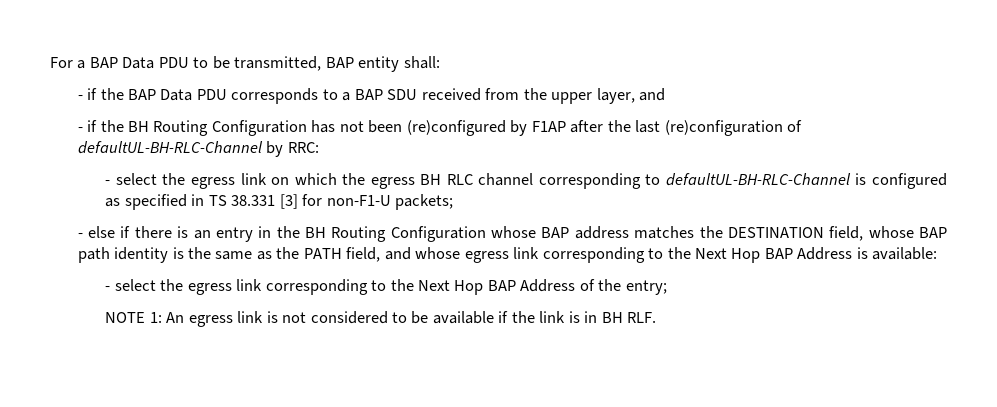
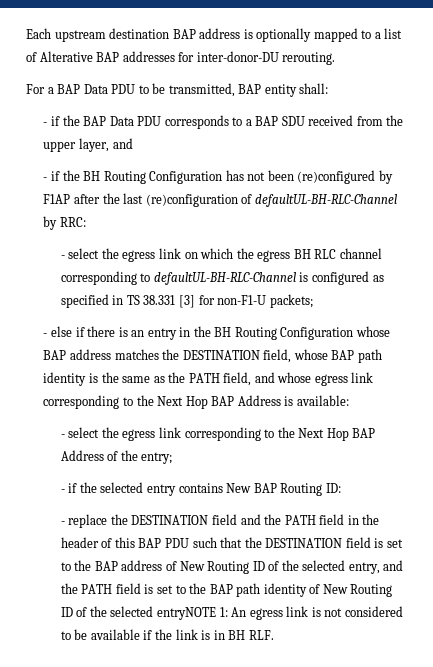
+ Each upstream destination BAP address is optionally mapped to a list of Alterative BAP addresses for inter-donor-DU rerouting.
- NOTE 1: An egress link is not considered to be available if the link is in BH RLF.
+ - if the selected entry contains New BAP Routing ID:
+ - replace the DESTINATION field and the PATH field in the header of this BAP PDU such that the DESTINATION field is set to the BAP address of New Routing ID of the selected entry, and the PATH field is set to the BAP path identity of New Routing ID of the selected entryNOTE 1: An egress link is not considered to be available if the link is in BH RLF.

